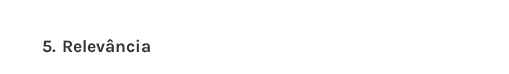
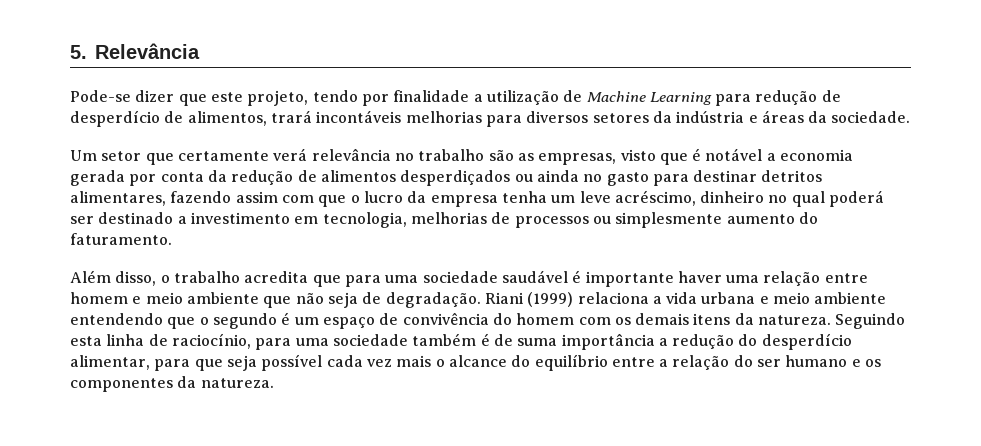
+ Pode-se dizer que este projeto, tendo por finalidade a utilização de Machine Learning para redução de desperdício de alimentos, trará incontáveis melhorias para diversos setores da indústria e áreas da sociedade.
+ Um setor que certamente verá relevância no trabalho são as empresas, visto que é notável a economia gerada por conta da redução de alimentos desperdiçados ou ainda no gasto para destinar detritos alimentares, fazendo assim com que o lucro da empresa tenha um leve acréscimo, dinheiro no qual poderá ser destinado a investimento em tecnologia, melhorias de processos ou simplesmente aumento do faturamento.
+ Além disso, o trabalho acredita que para uma sociedade saudável é importante haver uma relação entre homem e meio ambiente que não seja de degradação. Riani (1999) relaciona a vida urbana e meio ambiente entendendo que o segundo é um espaço de convivência do homem com os demais itens da natureza. Seguindo esta linha de raciocínio, para uma sociedade também é de suma importância a redução do desperdício alimentar, para que seja possível cada vez mais o alcance do equilíbrio entre a relação do ser humano e os componentes da natureza.

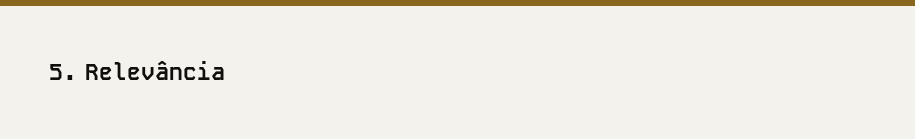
- Pode-se dizer que este projeto, tendo por finalidade a utilização de Machine Learning para redução de desperdício de alimentos, trará incontáveis melhorias para diversos setores da indústria e áreas da sociedade.
- Um setor que certamente verá relevância no trabalho são as empresas, visto que é notável a economia gerada por conta da redução de alimentos desperdiçados ou ainda no gasto para destinar detritos alimentares, fazendo assim com que o lucro da empresa tenha um leve acréscimo, dinheiro no qual poderá ser destinado a investimento em tecnologia, melhorias de processos ou simplesmente aumento do faturamento.
- Além disso, o trabalho acredita que para uma sociedade saudável é importante haver uma relação entre homem e meio ambiente que não seja de degradação. Riani (1999) relaciona a vida urbana e meio ambiente entendendo que o segundo é um espaço de convivência do homem com os demais itens da natureza. Seguindo esta linha de raciocínio, para uma sociedade também é de suma importância a redução do desperdício alimentar, para que seja possível cada vez mais o alcance do equilíbrio entre a relação do ser humano e os componentes da natureza.

